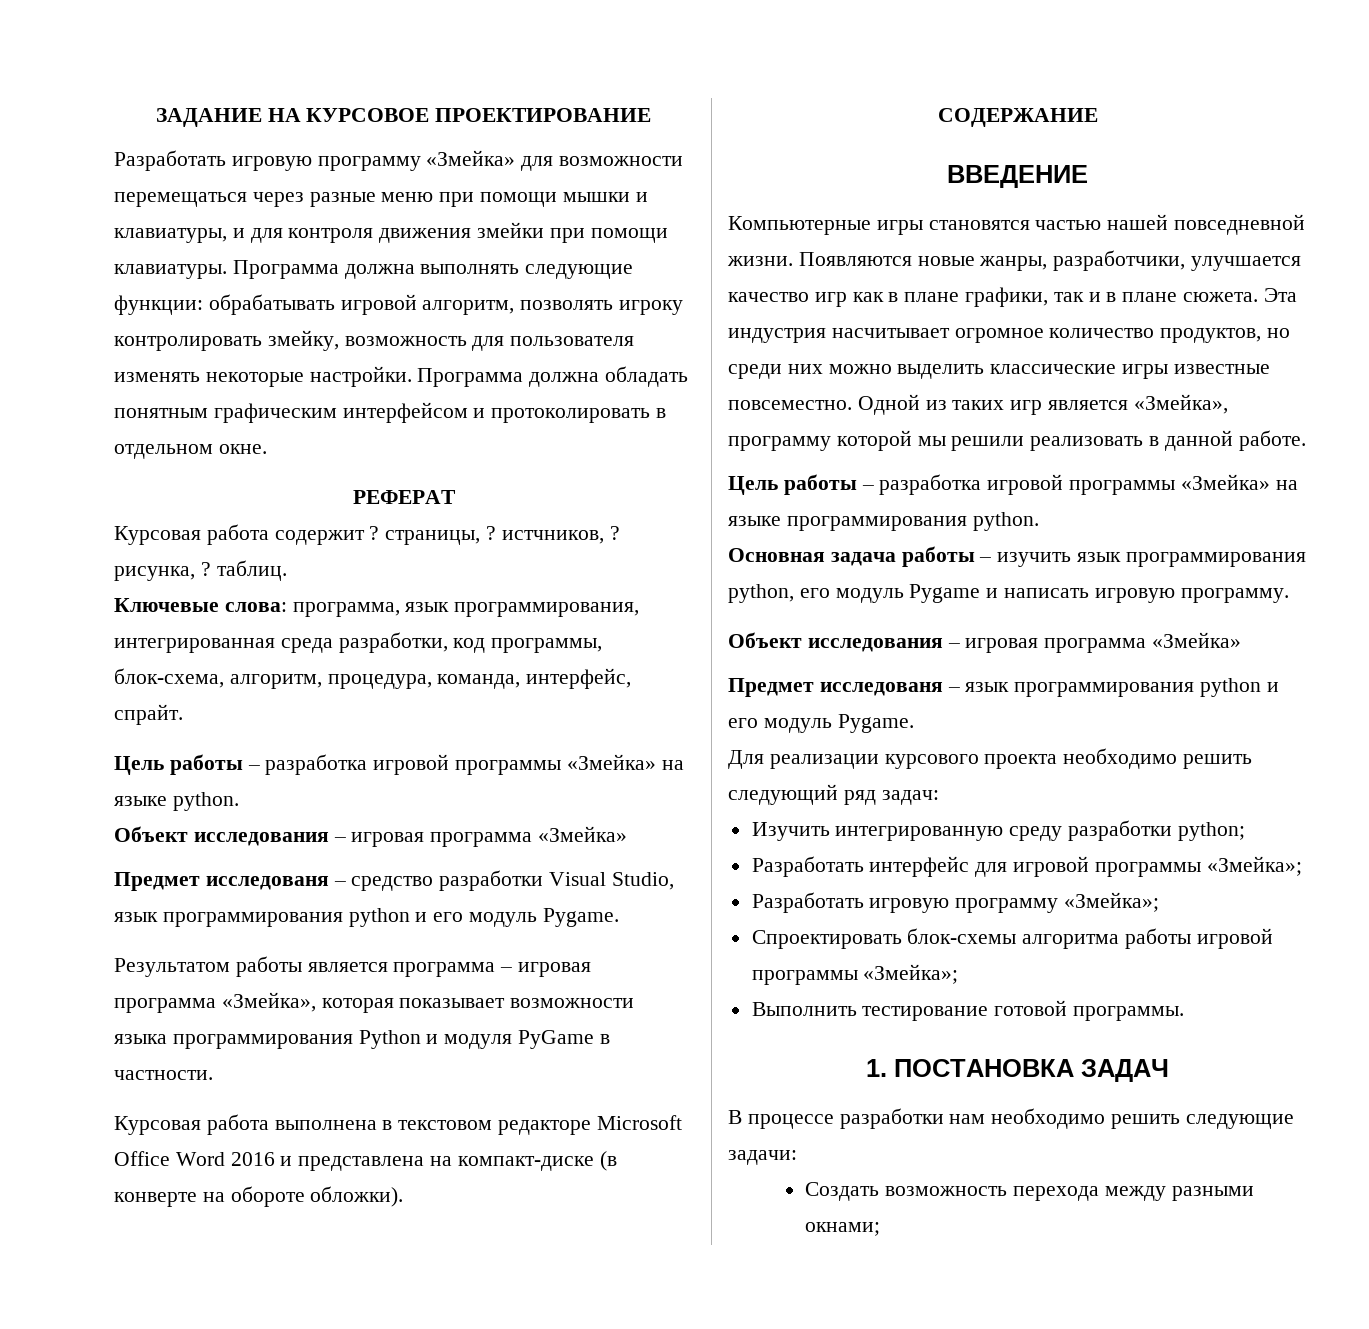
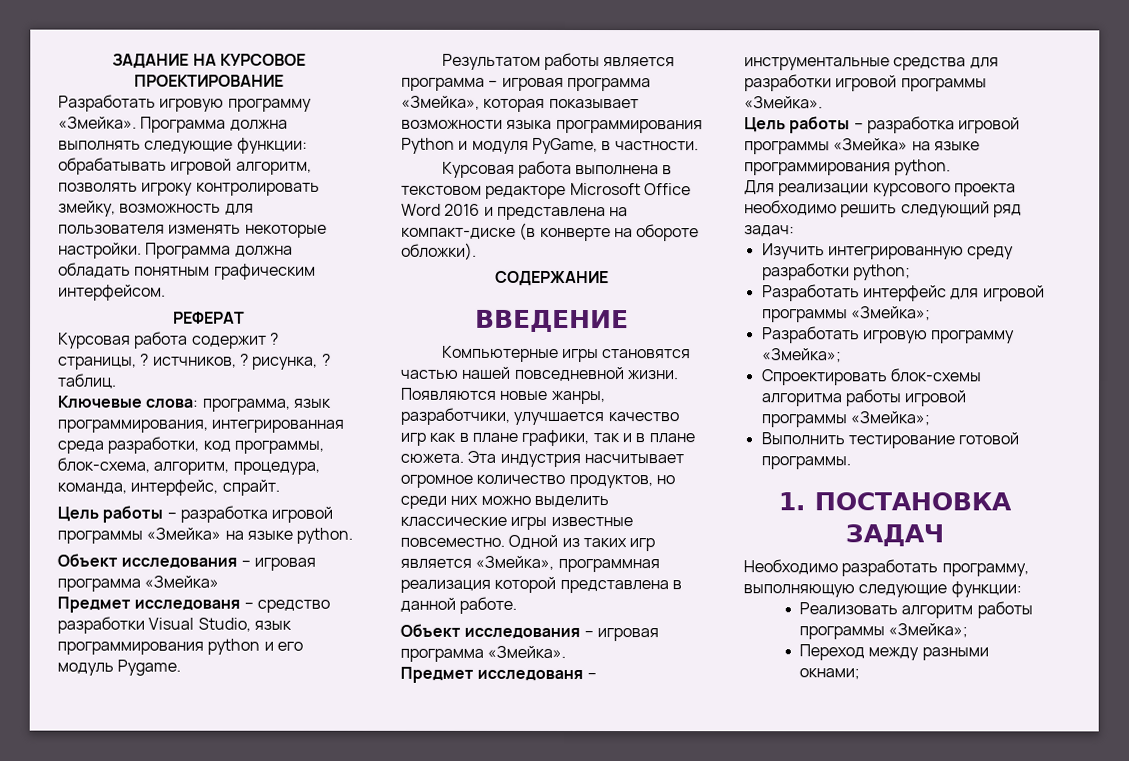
- Разработать игровую программу «Змейка» для возможности перемещаться через разные меню при помощи мышки и клавиатуры, и для контроля движения змейки при помощи клавиатуры.
+ Разработать игровую программу «Змейка».
- Программа должна обладать понятным графическим интерфейсом и протоколировать в отдельном окне.
+ Программа должна обладать понятным графическим интерфейсом.
- Результатом работы является программа – игровая программа «Змейка», которая показывает возможности языка программирования Python и модуля PyGame в частности.
+ Результатом работы является программа – игровая программа «Змейка», которая показывает возможности языка программирования Python и модуля PyGame, в частности.
- Одной из таких игр является «Змейка», программу которой мы решили реализовать в данной работе.
+ Одной из таких игр является «Змейка», программная реализация которой представлена в данной работе.
+ Объект исследования – игровая программа «Змейка».
+ Предмет исследованя – инструментальные средства для разработки игровой программы «Змейка».
- Основная задача работы – изучить язык программирования python, его модуль Pygame и написать игровую программу.
- Объект исследования – игровая программа «Змейка»
- Предмет исследованя – язык программирования python и его модуль Pygame.
- В процессе разработки нам необходимо решить следующие задачи:
- Создать возможность перехода между разными окнами;
+ Необходимо разработать программу, выполняющую следующие функции:
+ Реализовать алгоритм работы программы «Змейка»;
+ Переход между разными окнами;

